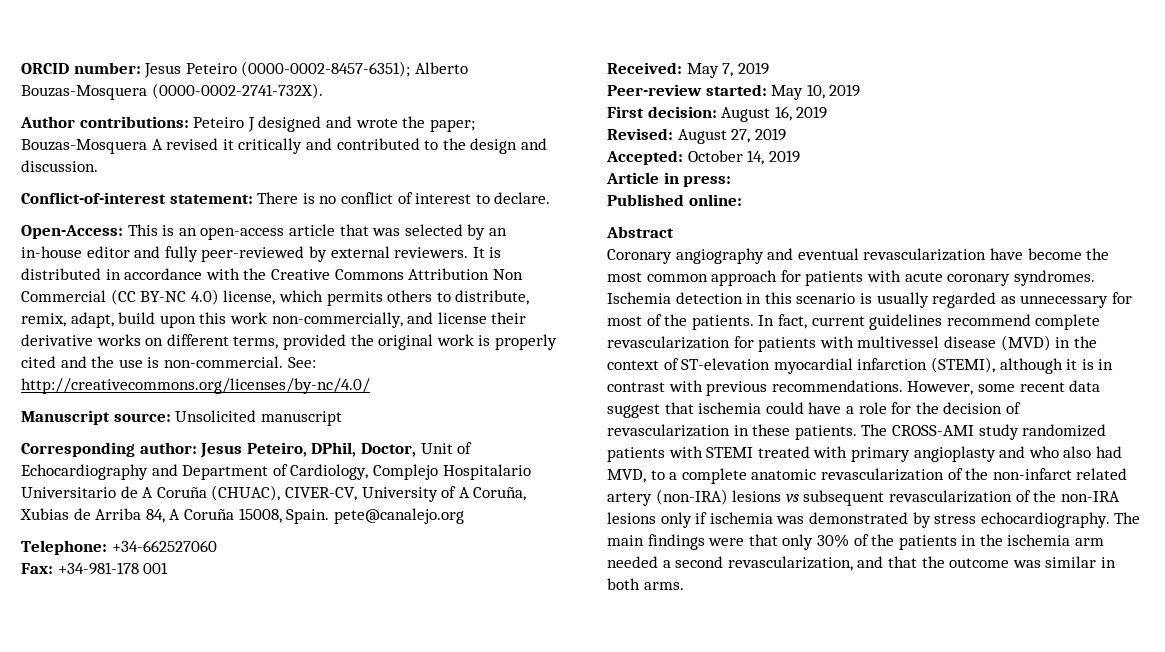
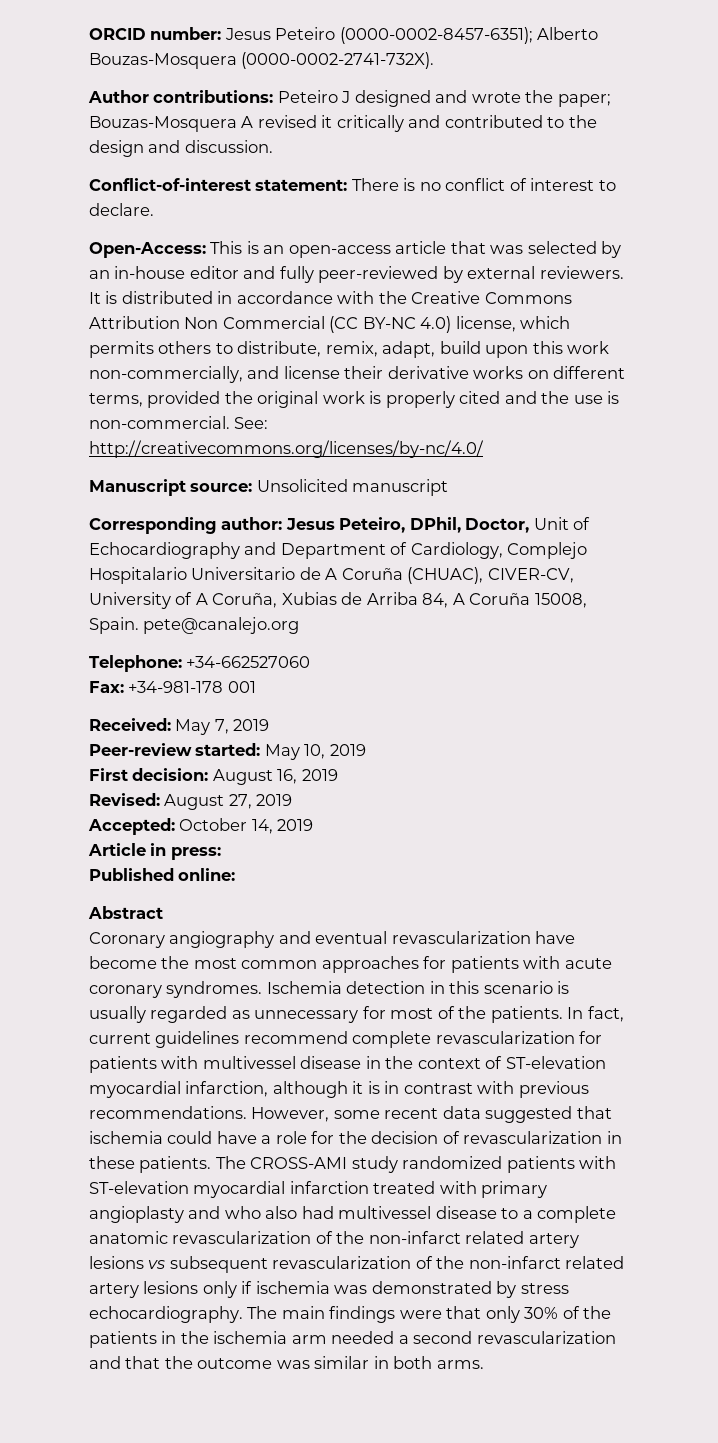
- Coronary angiography and eventual revascularization have become the most common approach for patients with acute coronary syndromes.
+ Coronary angiography and eventual revascularization have become the most common approaches for patients with acute coronary syndromes.
- In fact, current guidelines recommend complete revascularization for patients with multivessel disease (MVD) in the context of ST-elevation myocardial infarction (STEMI), although it is in contrast with previous recommendations.
+ In fact, current guidelines recommend complete revascularization for patients with multivessel disease in the context of ST-elevation myocardial infarction, although it is in contrast with previous recommendations.
- However, some recent data suggest that ischemia could have a role for the decision of revascularization in these patients.
+ However, some recent data suggested that ischemia could have a role for the decision of revascularization in these patients.
- The CROSS-AMI study randomized patients with STEMI treated with primary angioplasty and who also had MVD, to a complete anatomic revascularization of the non-infarct related artery (non-IRA) lesions vs subsequent revascularization of the non-IRA lesions only if ischemia was demonstrated by stress echocardiography.
+ The CROSS-AMI study randomized patients with ST-elevation myocardial infarction treated with primary angioplasty and who also had multivessel disease to a complete anatomic revascularization of the non-infarct related artery lesions vs subsequent revascularization of the non-infarct related artery lesions only if ischemia was demonstrated by stress echocardiography.
- The main findings were that only 30% of the patients in the ischemia arm needed a second revascularization, and that the outcome was similar in both arms.
+ The main findings were that only 30% of the patients in the ischemia arm needed a second revascularization and that the outcome was similar in both arms.

